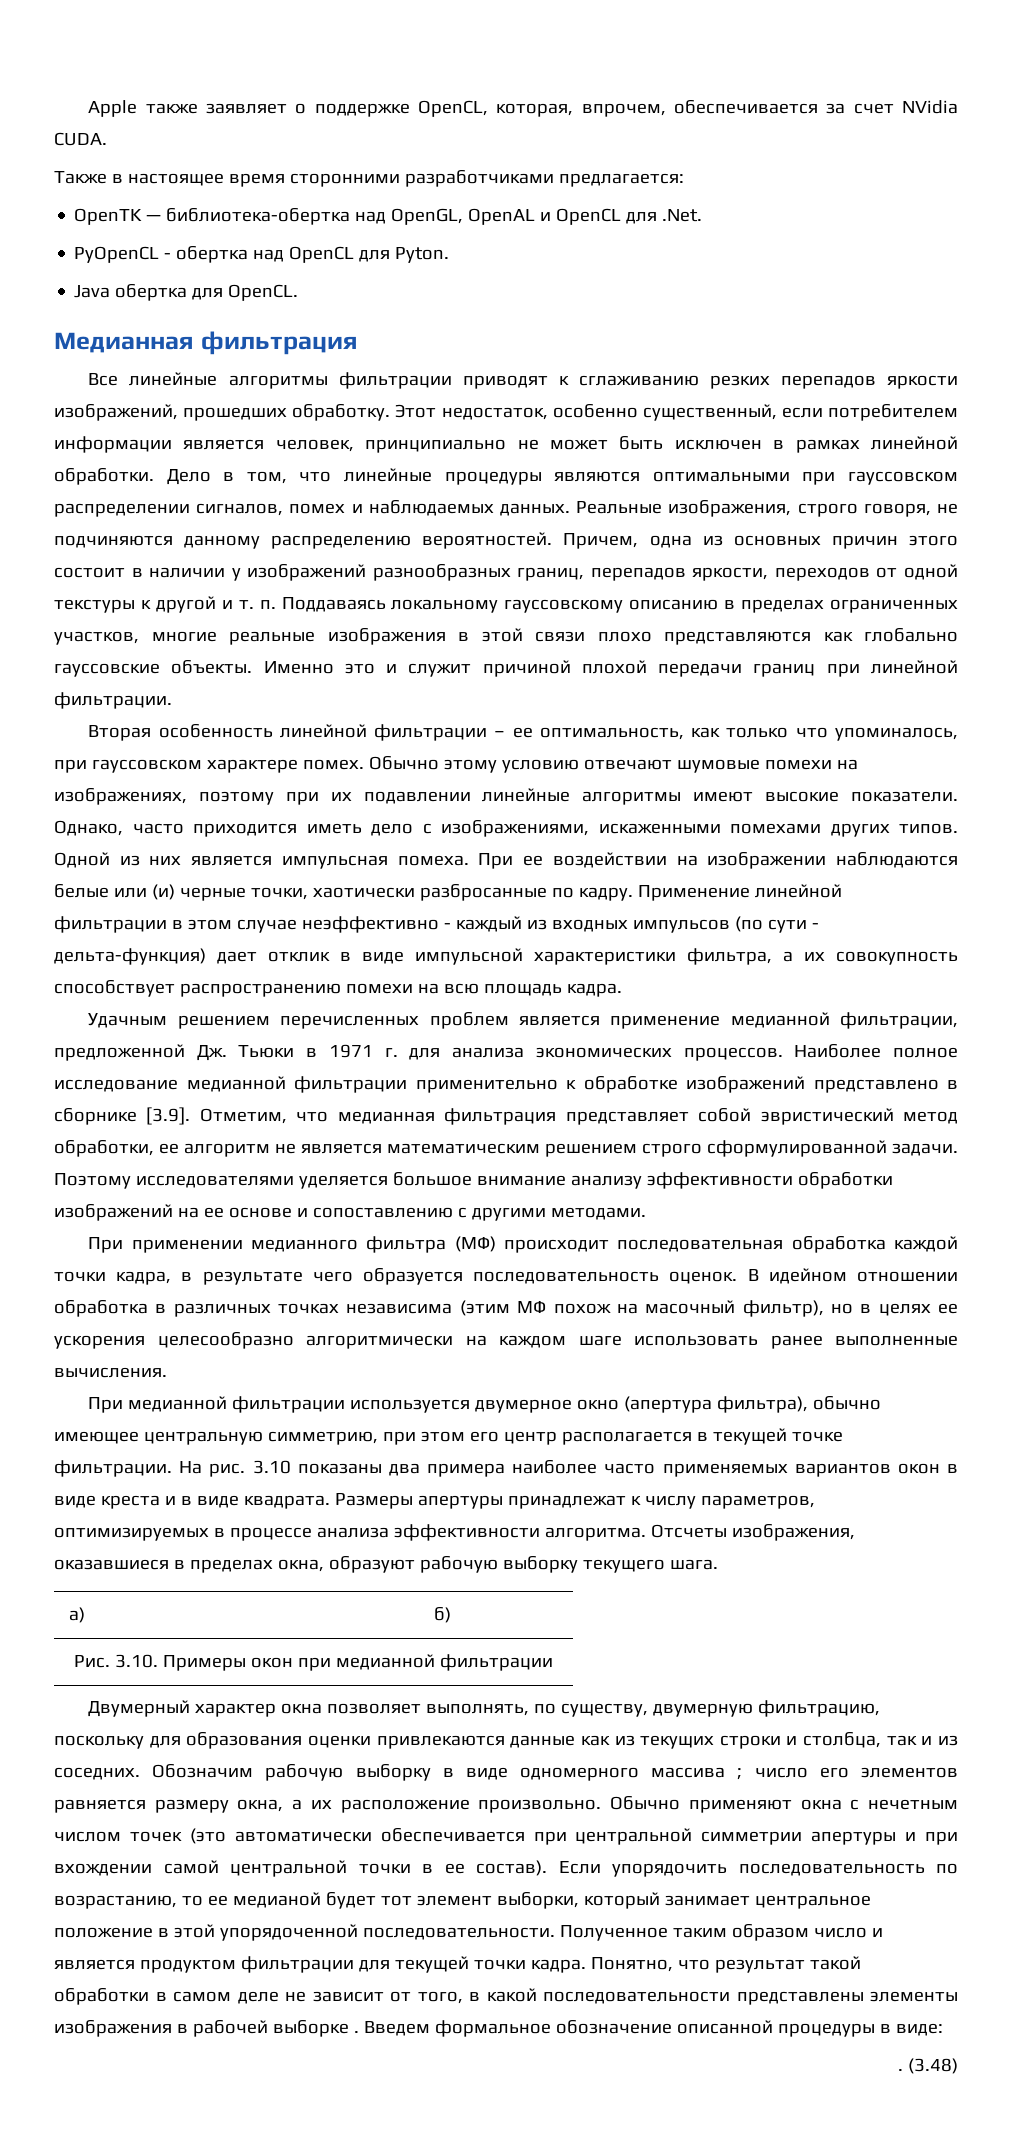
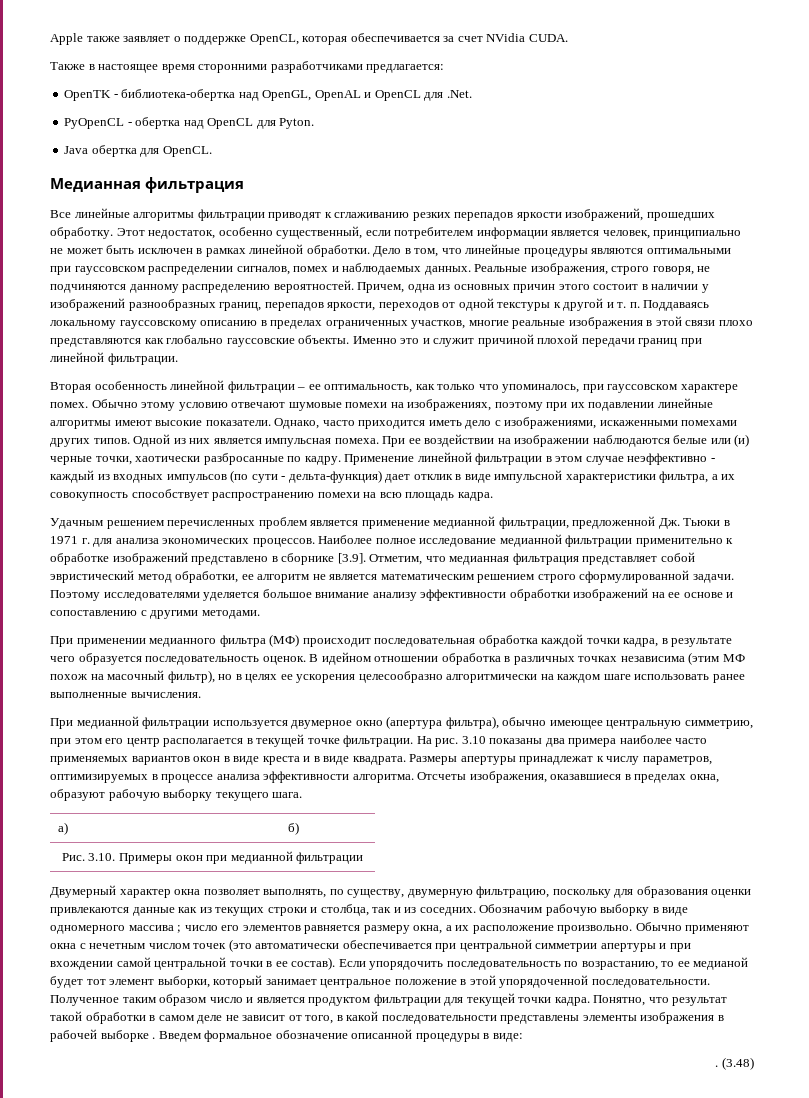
- Apple также заявляет о поддержке OpenCL, которая, впрочем, обеспечивается за счет NVidia CUDA.
+ Apple также заявляет о поддержке OpenCL, которая обеспечивается за счет NVidia CUDA.
- OpenTK — библиотека-обертка над OpenGL, OpenAL и OpenCL для .Net.
+ OpenTK - библиотека-обертка над OpenGL, OpenAL и OpenCL для .Net.

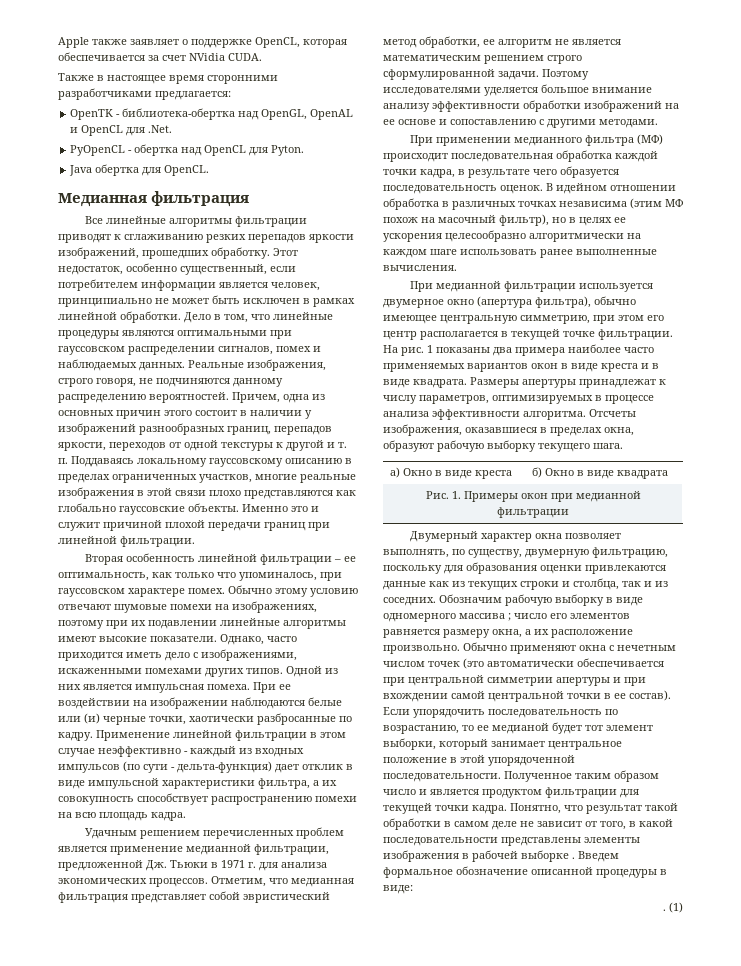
- Наиболее полное исследование медианной фильтрации применительно к обработке изображений представлено в сборнике [3.9]. Отметим, что медианная фильтрация представляет собой эвристический метод обработки, ее алгоритм не является математическим решением строго сформулированной задачи.
+ Отметим, что медианная фильтрация представляет собой эвристический метод обработки, ее алгоритм не является математическим решением строго сформулированной задачи.
- 3.10 показаны два примера наиболее часто применяемых вариантов окон в виде креста и в виде квадрата.
+ 1 показаны два примера наиболее часто применяемых вариантов окон в виде креста и в виде квадрата.
- а) | б)
+ а) Окно в виде креста | б) Окно в виде квадрата
- Рис. 3.10. Примеры окон при медианной фильтрации
+ Рис. 1. Примеры окон при медианной фильтрации
- (3.48)
+ (1)

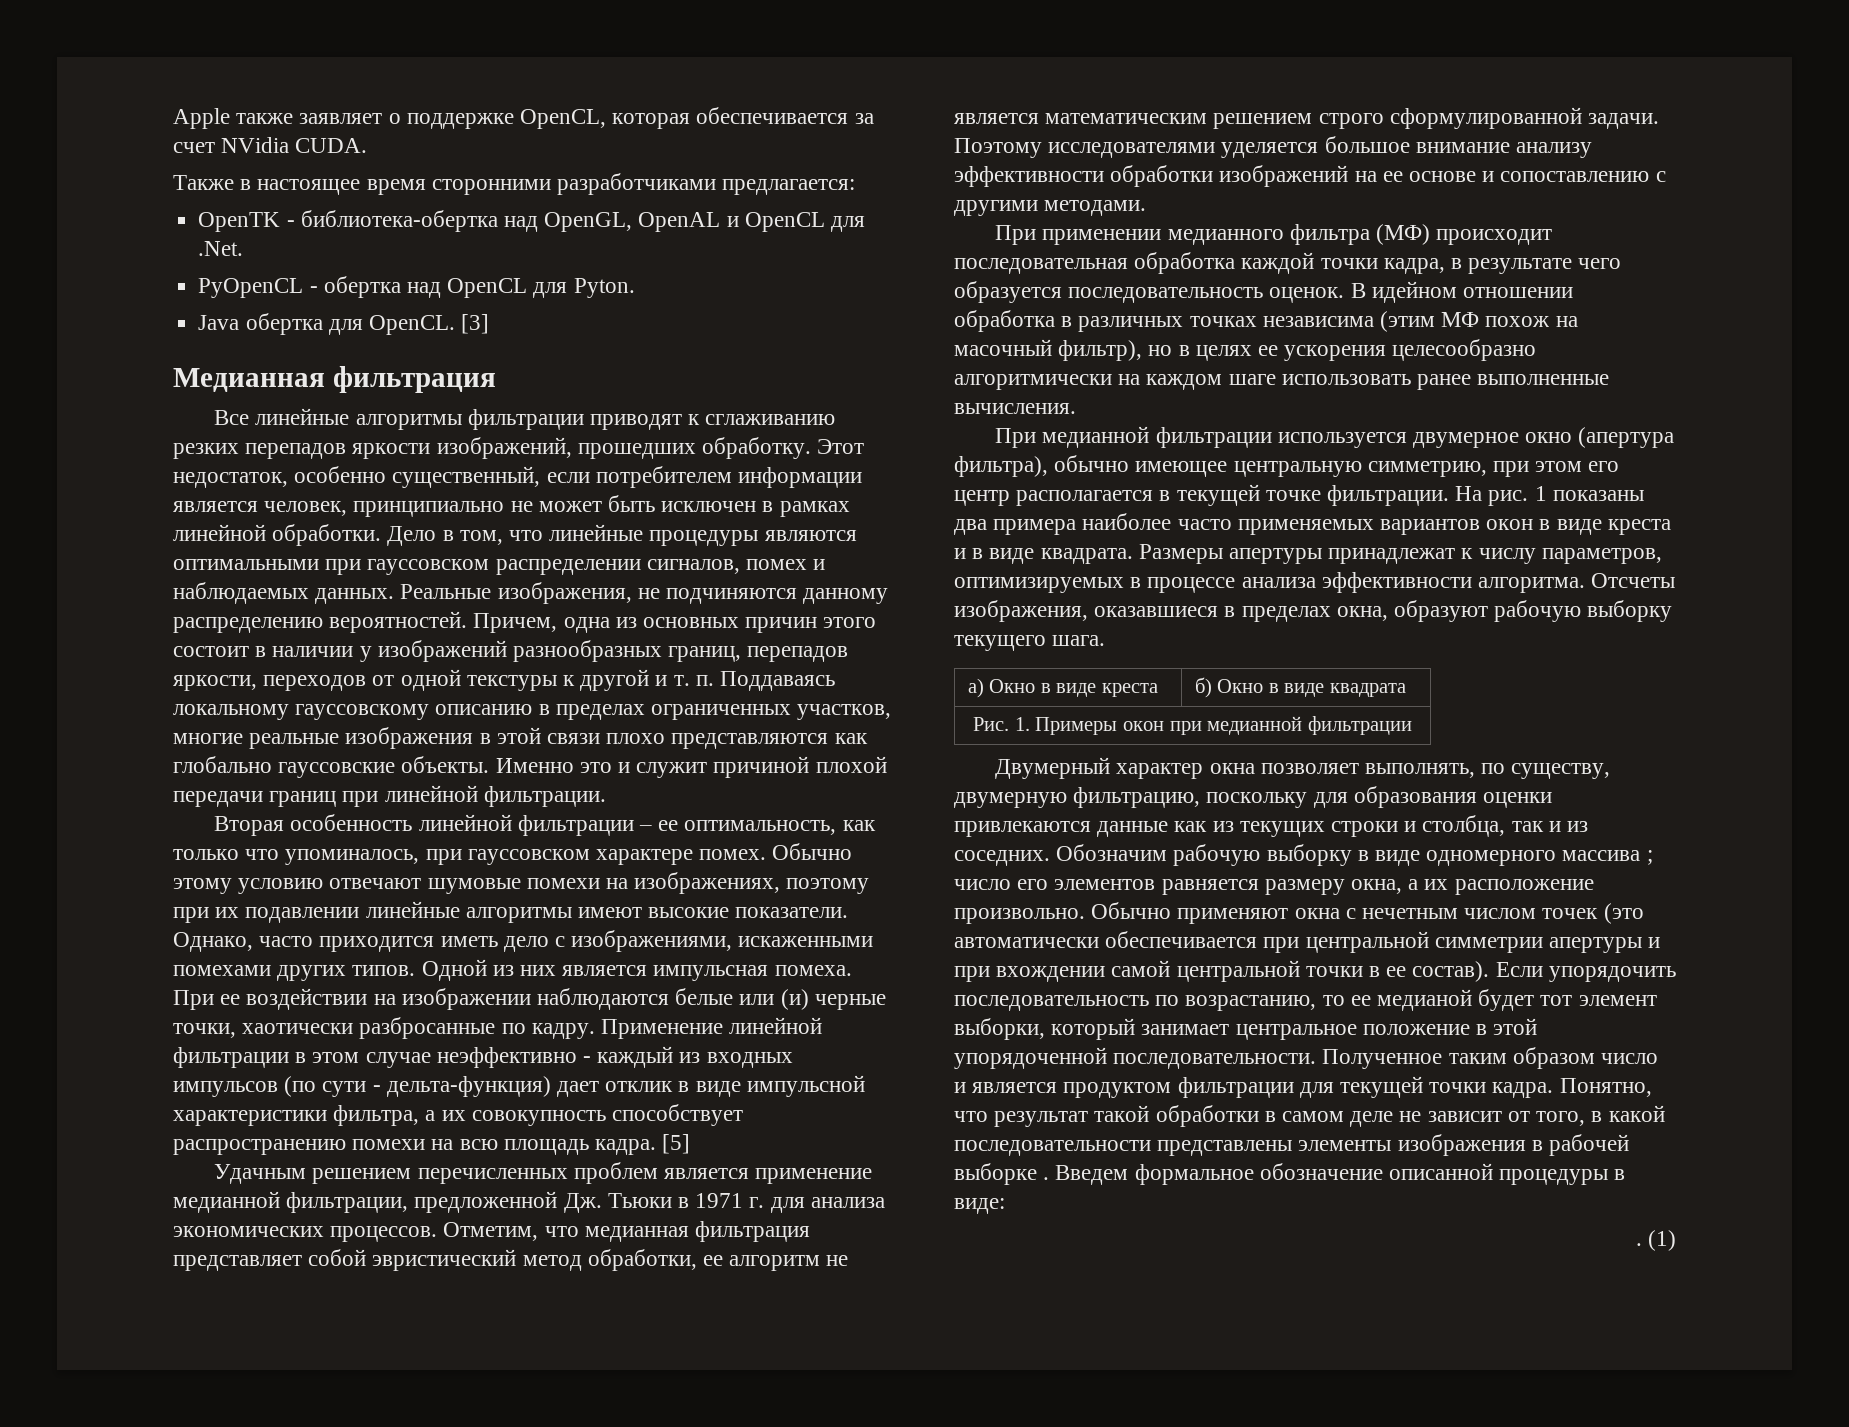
+ [3]
- Реальные изображения, строго говоря, не подчиняются данному распределению вероятностей.
+ Реальные изображения, не подчиняются данному распределению вероятностей.
+ [5]

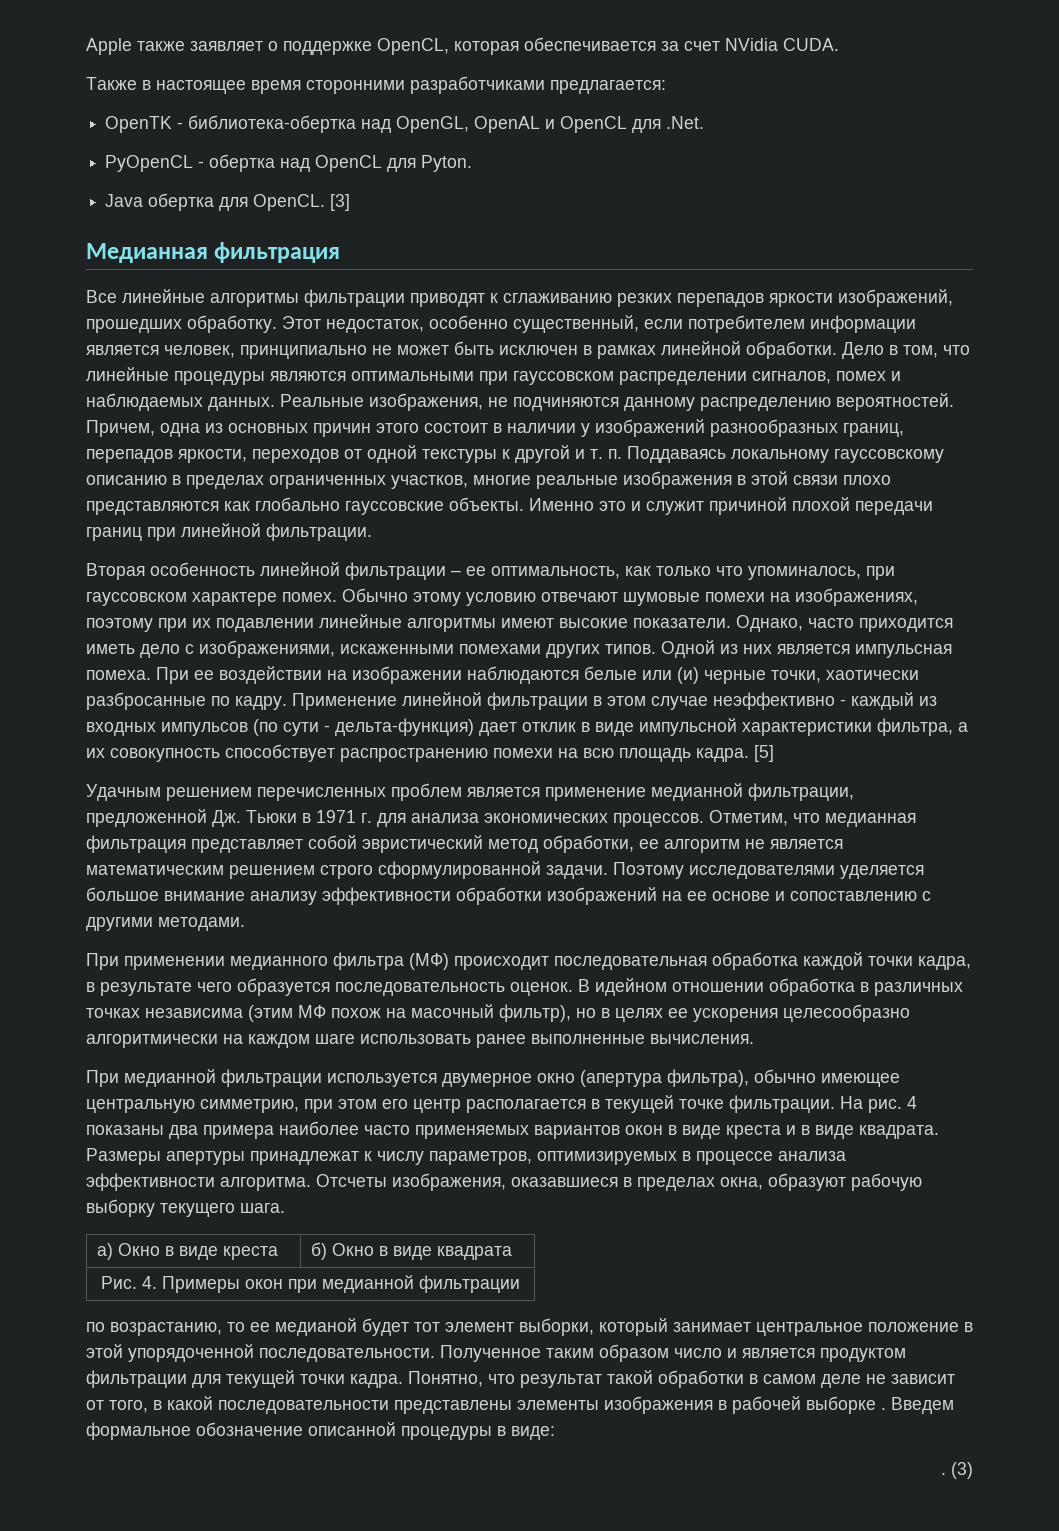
- 1 показаны два примера наиболее часто применяемых вариантов окон в виде креста и в виде квадрата.
+ 4 показаны два примера наиболее часто применяемых вариантов окон в виде креста и в виде квадрата.
- Рис. 1. Примеры окон при медианной фильтрации
+ Рис. 4. Примеры окон при медианной фильтрации
- Двумерный характер окна позволяет выполнять, по существу, двумерную фильтрацию, поскольку для образования оценки привлекаются данные как из текущих строки и столбца, так и из соседних. Обозначим рабочую выборку в виде одномерного массива ; число его элементов равняется размеру окна, а их расположение произвольно. Обычно применяют окна с нечетным числом точек (это автоматически обеспечивается при центральной симметрии апертуры и при вхождении самой центральной точки в ее состав). Если упорядочить последовательность по возрастанию, то ее медианой будет тот элемент выборки, который занимает центральное положение в этой упорядоченной последовательности.
+ по возрастанию, то ее медианой будет тот элемент выборки, который занимает центральное положение в этой упорядоченной последовательности.
- (1)
+ (3)

